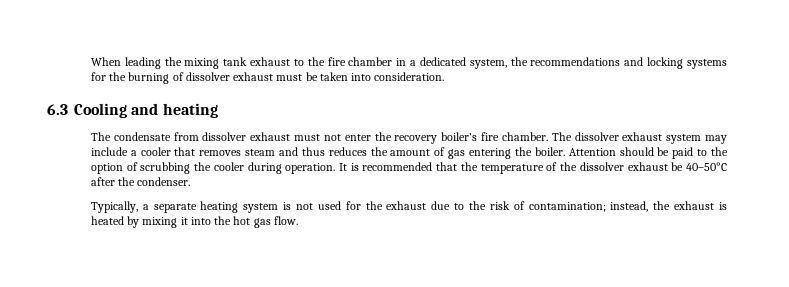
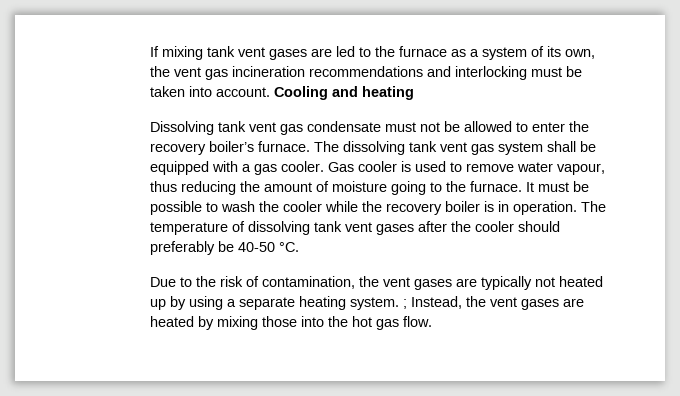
- When leading the mixing tank exhaust to the fire chamber in a dedicated system, the recommendations and locking systems for the burning of dissolver exhaust must be taken into consideration.
- 6.3 Cooling and heating
+ If mixing tank vent gases are led to the furnace as a system of its own, the vent gas incineration recommendations and interlocking must be taken into account. Cooling and heating
- The condensate from dissolver exhaust must not enter the recovery boiler’s fire chamber. The dissolver exhaust system may include a cooler that removes steam and thus reduces the amount of gas entering the boiler. Attention should be paid to the option of scrubbing the cooler during operation. It is recommended that the temperature of the dissolver exhaust be 40–50°C after the condenser.
- Typically, a separate heating system is not used for the exhaust due to the risk of contamination; instead, the exhaust is heated by mixing it into the hot gas flow.
+ Dissolving tank vent gas condensate must not be allowed to enter the recovery boiler’s furnace. The dissolving tank vent gas system shall be equipped with a gas cooler. Gas cooler is used to remove water vapour, thus reducing the amount of moisture going to the furnace. It must be possible to wash the cooler while the recovery boiler is in operation. The temperature of dissolving tank vent gases after the cooler should preferably be 40-50 °C.
+ Due to the risk of contamination, the vent gases are typically not heated up by using a separate heating system. ; Instead, the vent gases are heated by mixing those into the hot gas flow.

